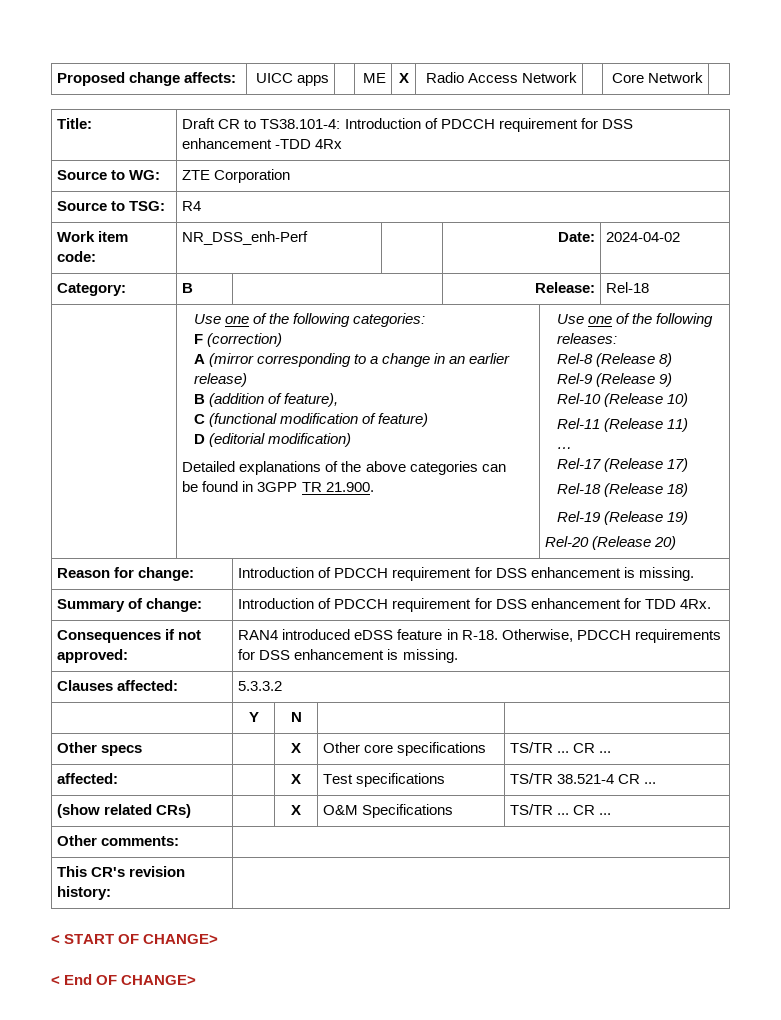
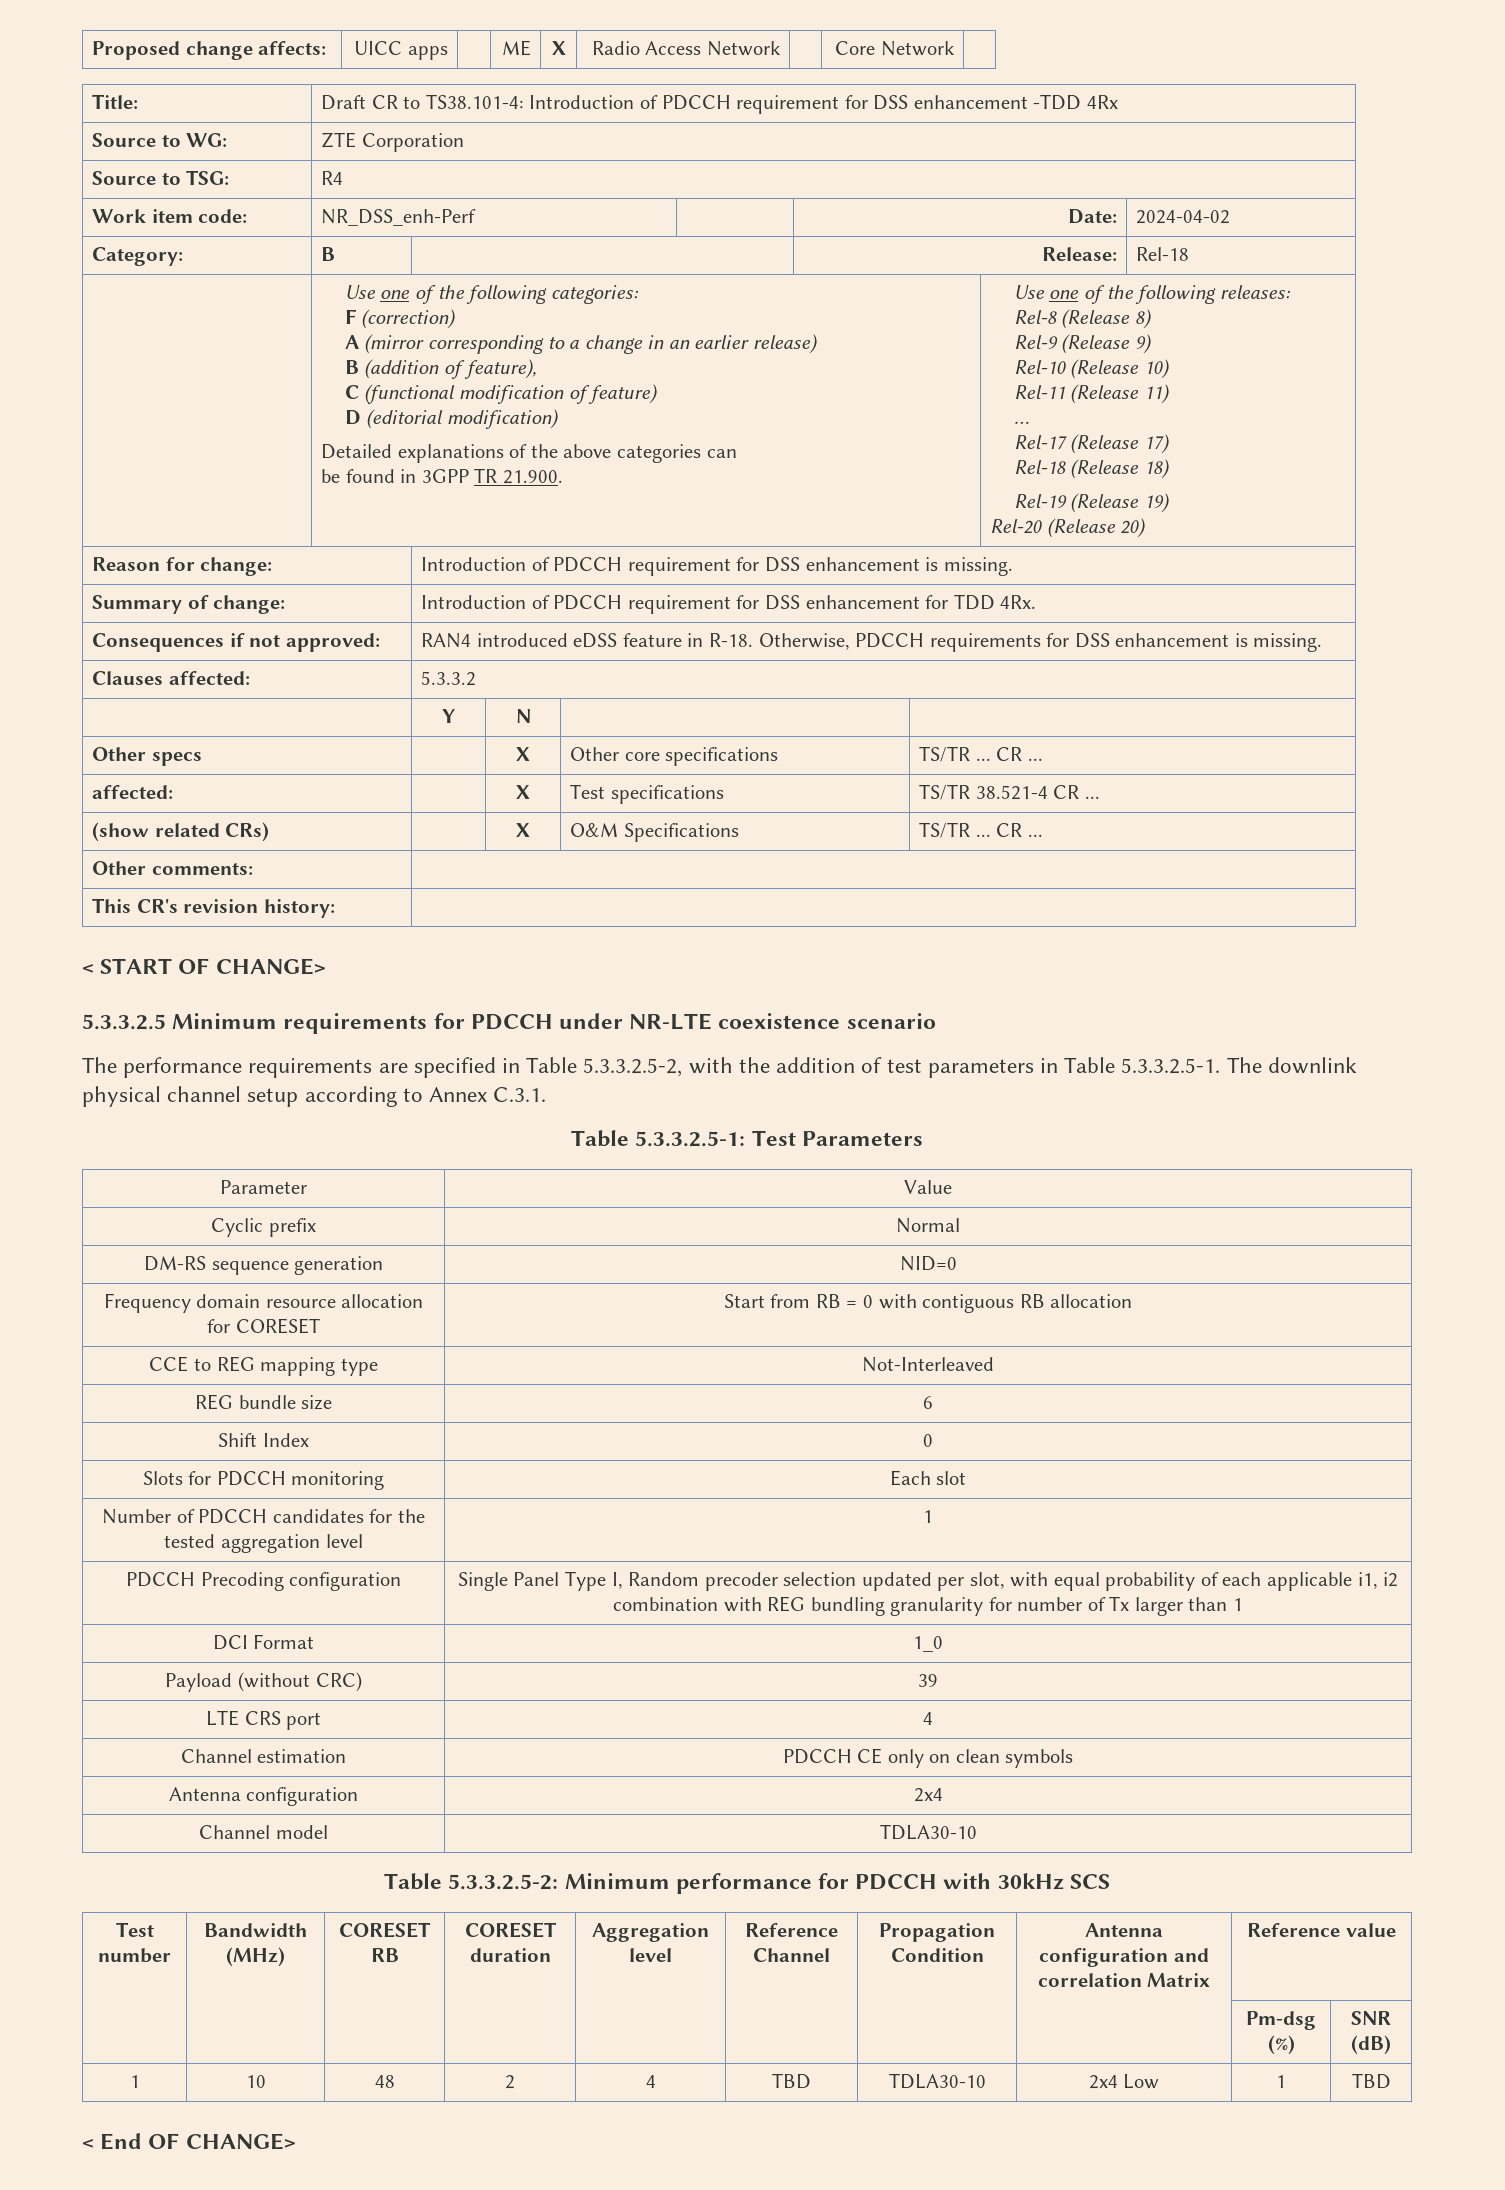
+ 5.3.3.2.5 Minimum requirements for PDCCH under NR-LTE coexistence scenario
+ The performance requirements are specified in Table 5.3.3.2.5-2, with the addition of test parameters in Table 5.3.3.2.5-1. The downlink physical channel setup according to Annex C.3.1.
+ Table 5.3.3.2.5-1: Test Parameters
+ Parameter | Value
+ Cyclic prefix | Normal
+ DM-RS sequence generation | NID=0
+ Frequency domain resource allocation for CORESET | Start from RB = 0 with contiguous RB allocation
+ CCE to REG mapping type | Not-Interleaved
+ REG bundle size | 6
+ Shift Index | 0
+ Slots for PDCCH monitoring | Each slot
+ Number of PDCCH candidates for the tested aggregation level | 1
+ PDCCH Precoding configuration | Single Panel Type I, Random precoder selection updated per slot, with equal probability of each applicable i1, i2 combination with REG bundling granularity for number of Tx larger than 1
+ DCI Format | 1_0
+ Payload (without CRC) | 39
+ LTE CRS port | 4
+ Channel estimation | PDCCH CE only on clean symbols
+ Antenna configuration | 2x4
+ Channel model | TDLA30-10
+ Table 5.3.3.2.5-2: Minimum performance for PDCCH with 30kHz SCS
+ Test number | Bandwidth (MHz) | CORESET RB | CORESET duration | Aggregation level | Reference Channel | Propagation Condition | Antenna configuration and correlation Matrix | Reference value
+ | | | | | | | | Pm-dsg (%) | SNR (dB)
+ 1 | 10 | 48 | 2 | 4 | TBD | TDLA30-10 | 2x4 Low | 1 | TBD

